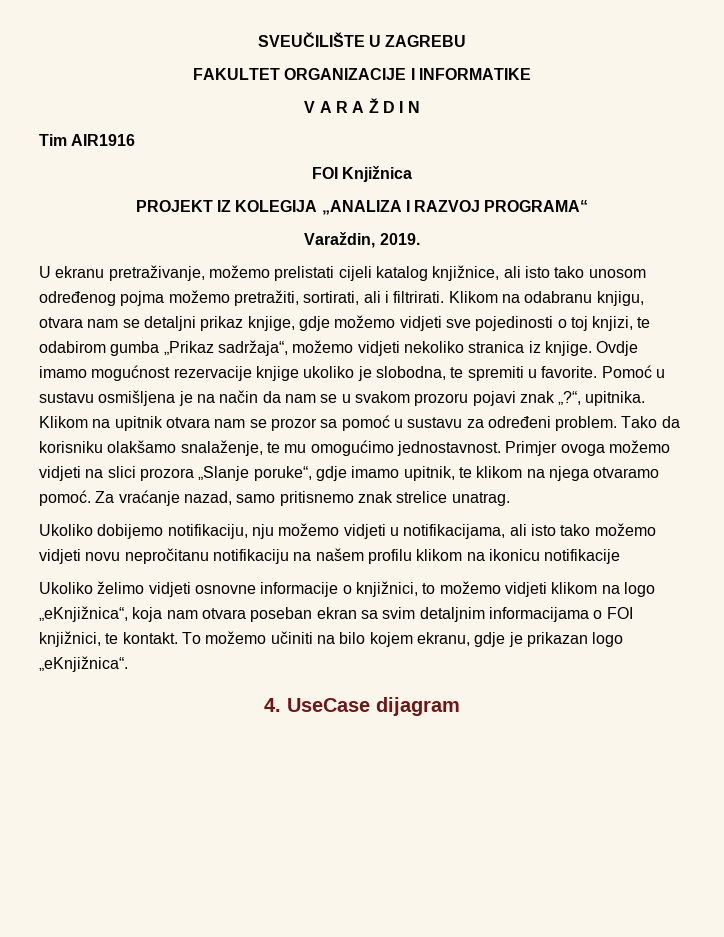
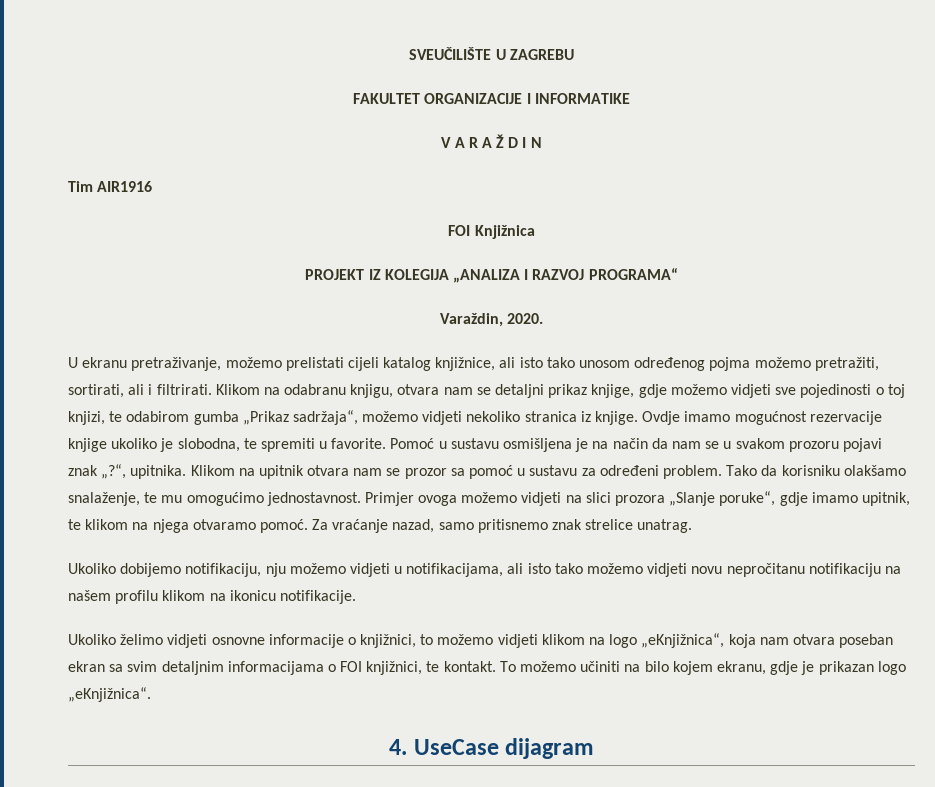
- Varaždin, 2019.
+ Varaždin, 2020.
- Ukoliko dobijemo notifikaciju, nju možemo vidjeti u notifikacijama, ali isto tako možemo vidjeti novu nepročitanu notifikaciju na našem profilu klikom na ikonicu notifikacije
+ Ukoliko dobijemo notifikaciju, nju možemo vidjeti u notifikacijama, ali isto tako možemo vidjeti novu nepročitanu notifikaciju na našem profilu klikom na ikonicu notifikacije.

